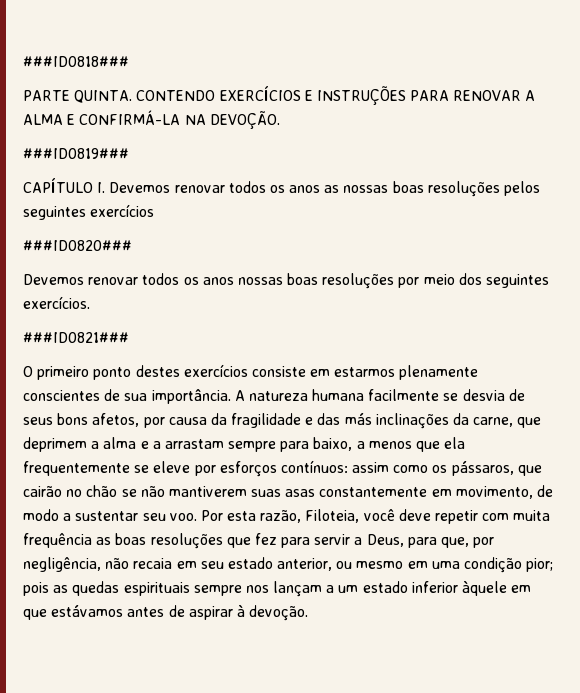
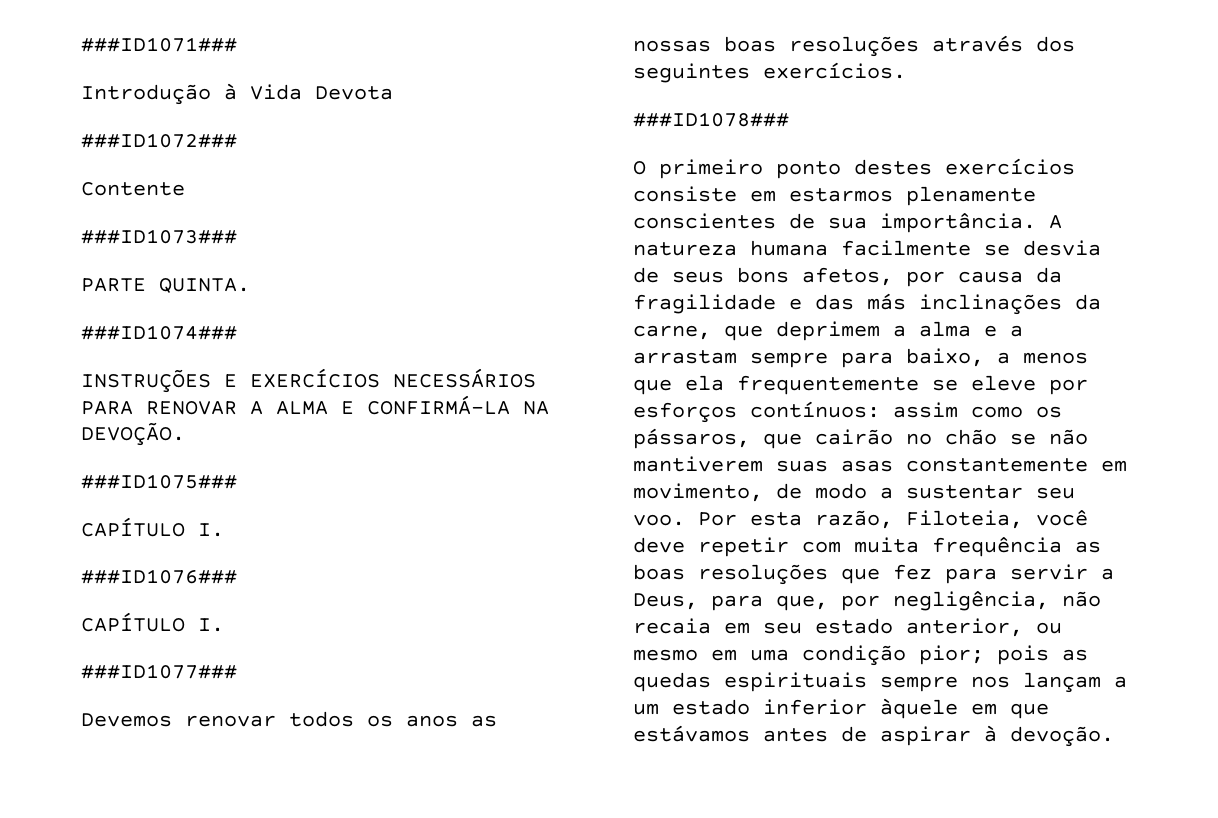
- ###ID0818###
- PARTE QUINTA. CONTENDO EXERCÍCIOS E INSTRUÇÕES PARA RENOVAR A ALMA E CONFIRMÁ-LA NA DEVOÇÃO.
+ ###ID1071###
+ Introdução à Vida Devota
+ ###ID1072###
+ Contente
+ ###ID1073###
+ PARTE QUINTA.
+ ###ID1074###
+ INSTRUÇÕES E EXERCÍCIOS NECESSÁRIOS PARA RENOVAR A ALMA E CONFIRMÁ-LA NA DEVOÇÃO.
- ###ID0819###
- CAPÍTULO I. Devemos renovar todos os anos as nossas boas resoluções pelos seguintes exercícios
- ###ID0820###
- Devemos renovar todos os anos nossas boas resoluções por meio dos seguintes exercícios.
+ ###ID1075###
+ CAPÍTULO I.
+ ###ID1076###
+ CAPÍTULO I.
+ ###ID1077###
+ Devemos renovar todos os anos as nossas boas resoluções através dos seguintes exercícios.
- ###ID0821###
+ ###ID1078###

